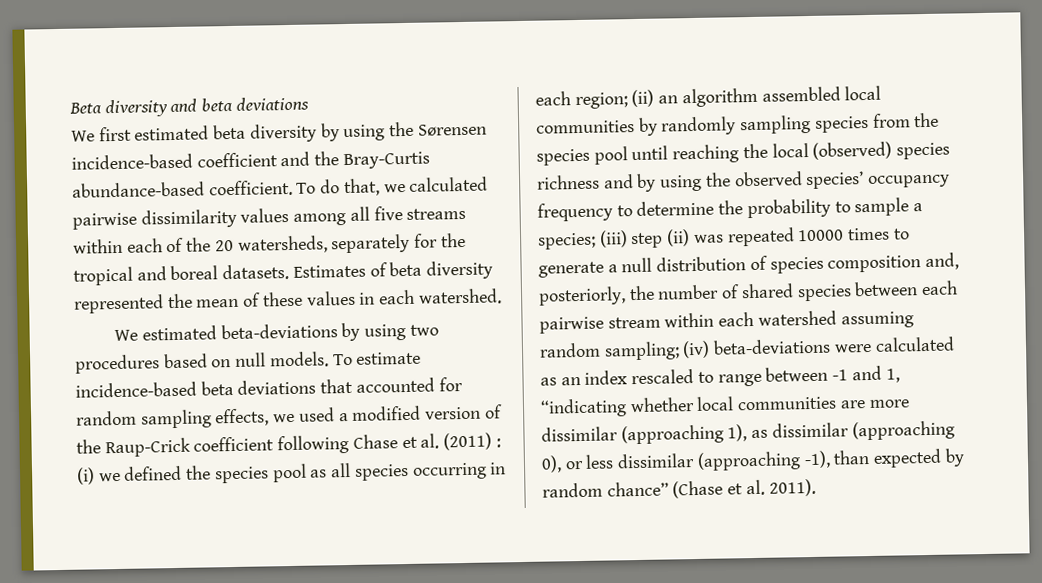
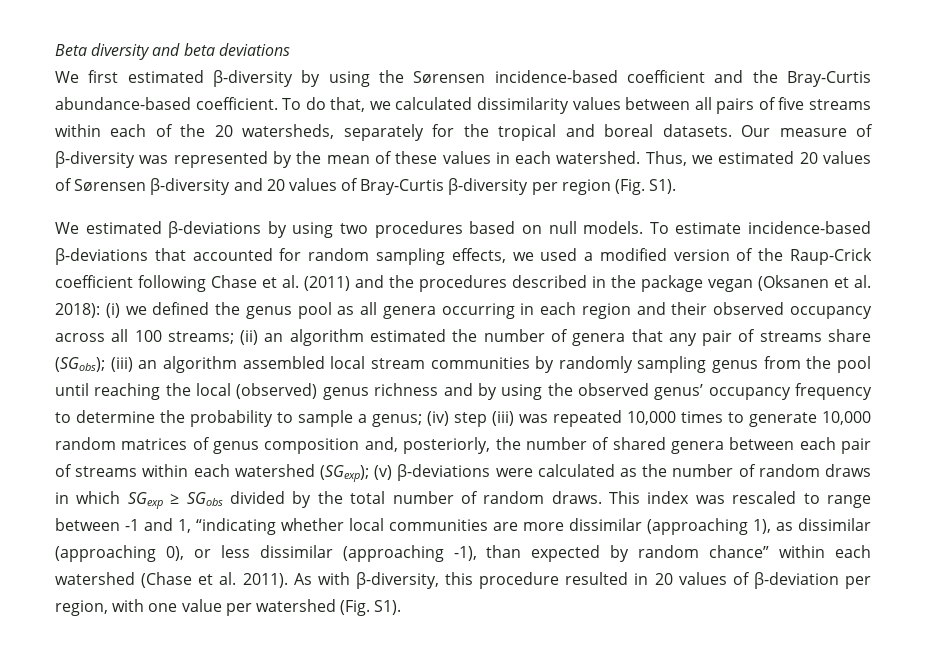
- We first estimated beta diversity by using the Sørensen incidence-based coefficient and the Bray-Curtis abundance-based coefficient.
+ We first estimated β-diversity by using the Sørensen incidence-based coefficient and the Bray-Curtis abundance-based coefficient.
- To do that, we calculated pairwise dissimilarity values among all five streams within each of the 20 watersheds, separately for the tropical and boreal datasets.
+ To do that, we calculated dissimilarity values between all pairs of five streams within each of the 20 watersheds, separately for the tropical and boreal datasets.
- Estimates of beta diversity represented the mean of these values in each watershed.
+ Our measure of β-diversity was represented by the mean of these values in each watershed. Thus, we estimated 20 values of Sørensen β-diversity and 20 values of Bray-Curtis β-diversity per region (Fig. S1).
- We estimated beta-deviations by using two procedures based on null models.
+ We estimated β-deviations by using two procedures based on null models.
- To estimate incidence-based beta deviations that accounted for random sampling effects, we used a modified version of the Raup-Crick coefficient following Chase et al. (2011) :
+ To estimate incidence-based β-deviations that accounted for random sampling effects, we used a modified version of the Raup-Crick coefficient following Chase et al. (2011) and the procedures described in the package vegan (Oksanen et al. 2018):
- (i) we defined the species pool as all species occurring in each region; (ii) an algorithm assembled local communities by randomly sampling species from the species pool until reaching the local (observed) species richness and by using the observed species’ occupancy frequency to determine the probability to sample a species; (iii) step (ii) was repeated 10000 times to generate a null distribution of species composition and, posteriorly, the number of shared species between each pairwise stream within each watershed assuming random sampling; (iv) beta-deviations were calculated as an index rescaled to range between -1 and 1, “indicating whether local communities are more dissimilar (approaching 1), as dissimilar (approaching 0), or less dissimilar (approaching -1), than expected by random chance” (Chase et al. 2011).
+ (i) we defined the genus pool as all genera occurring in each region and their observed occupancy across all 100 streams; (ii) an algorithm estimated the number of genera that any pair of streams share (SGobs); (iii) an algorithm assembled local stream communities by randomly sampling genus from the pool until reaching the local (observed) genus richness and by using the observed genus’ occupancy frequency to determine the probability to sample a genus; (iv) step (iii) was repeated 10,000 times to generate 10,000 random matrices of genus composition and, posteriorly, the number of shared genera between each pair of streams within each watershed (SGexp); (v) β-deviations were calculated as the number of random draws in which SGexp ≥ SGobs divided by the total number of random draws. This index was rescaled to range between -1 and 1, “indicating whether local communities are more dissimilar (approaching 1), as dissimilar (approaching 0), or less dissimilar (approaching -1), than expected by random chance” within each watershed (Chase et al. 2011).
+ As with β-diversity, this procedure resulted in 20 values of β-deviation per region, with one value per watershed (Fig. S1).

